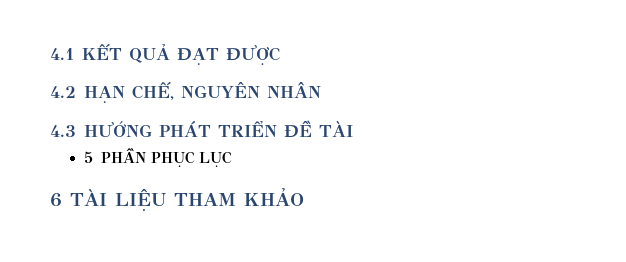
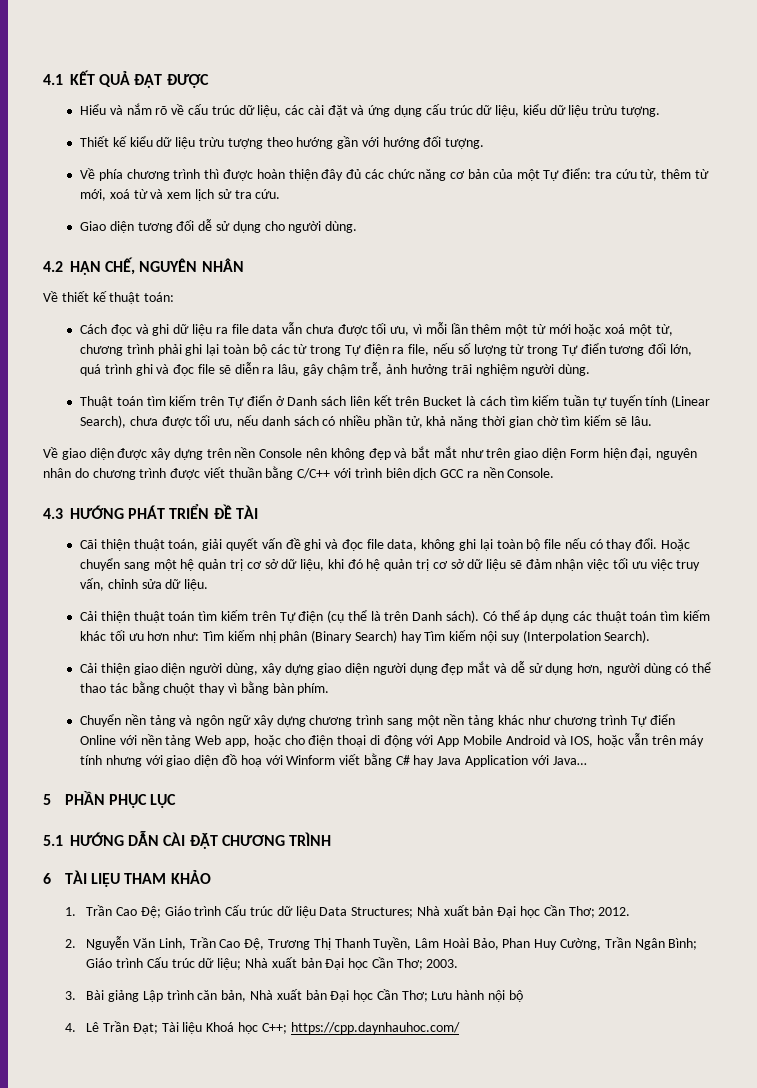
+ Hiểu và nắm rõ về cấu trúc dữ liệu, các cài đặt và ứng dụng cấu trúc dữ liệu, kiểu dữ liệu trừu tượng.
+ Thiết kế kiểu dữ liệu trừu tượng theo hướng gần với hướng đối tượng.
+ Về phía chương trình thì được hoàn thiện đây đủ các chức năng cơ bản của một Tự điển: tra cứu từ, thêm từ mới, xoá từ và xem lịch sử tra cứu.
+ Giao diện tương đối dễ sử dụng cho người dùng.
+ Về thiết kế thuật toán:
+ Cách đọc và ghi dữ liệu ra file data vẫn chưa được tối ưu, vì mỗi lần thêm một từ mới hoặc xoá một từ, chương trình phải ghi lại toàn bộ các từ trong Tự điện ra file, nếu số lượng từ trong Tự điển tương đối lớn, quá trình ghi và đọc file sẽ diễn ra lâu, gây chậm trễ, ảnh hưởng trãi nghiệm người dùng.
+ Thuật toán tìm kiếm trên Tự điển ở Danh sách liên kết trên Bucket là cách tìm kiếm tuần tự tuyến tính (Linear Search), chưa được tối ưu, nếu danh sách có nhiều phần tử, khả năng thời gian chờ tìm kiếm sẽ lâu.
+ Về giao diện được xây dựng trên nền Console nên không đẹp và bắt mắt như trên giao diện Form hiện đại, nguyên nhân do chương trình được viết thuần bằng C/C++ với trình biên dịch GCC ra nền Console.
+ Cãi thiện thuật toán, giải quyết vấn đề ghi và đọc file data, không ghi lại toàn bộ file nếu có thay đổi. Hoặc chuyển sang một hệ quản trị cơ sở dữ liệu, khi đó hệ quản trị cơ sở dữ liệu sẽ đảm nhận việc tối ưu việc truy vấn, chỉnh sửa dữ liệu.
+ Cải thiện thuật toán tìm kiếm trên Tự điện (cụ thể là trên Danh sách). Có thể áp dụng các thuật toán tìm kiếm khác tối ưu hơn như: Tìm kiếm nhị phân (Binary Search) hay Tìm kiếm nội suy (Interpolation Search).
+ Cải thiện giao diện người dùng, xây dựng giao diện người dụng đẹp mắt và dễ sử dụng hơn, người dùng có thể thao tác bằng chuột thay vì bằng bàn phím.
+ Chuyển nền tảng và ngôn ngữ xây dựng chương trình sang một nền tảng khác như chương trình Tự điển Online với nền tảng Web app, hoặc cho điện thoại di động với App Mobile Android và IOS, hoặc vẫn trên máy tính nhưng với giao diện đồ hoạ với Winform viết bằng C# hay Java Application với Java…
  5 PHẦN PHỤC LỤC
+ 5.1 HƯỚNG DẪN CÀI ĐẶT CHƯƠNG TRÌNH
  6 TÀI LIỆU THAM KHẢO
+ 1. Trần Cao Đệ; Giáo trình Cấu trúc dữ liệu Data Structures; Nhà xuất bản Đại học Cần Thơ; 2012.
+ 2. Nguyễn Văn Linh, Trần Cao Đệ, Trương Thị Thanh Tuyền, Lâm Hoài Bảo, Phan Huy Cường, Trần Ngân Bình; Giáo trình Cấu trúc dữ liệu; Nhà xuất bản Đại học Cần Thơ; 2003.
+ 3. Bài giảng Lập trình căn bản, Nhà xuất bản Đại học Cần Thơ; Lưu hành nội bộ
+ 4. Lê Trần Đạt; Tài liệu Khoá học C++; https://cpp.daynhauhoc.com/

